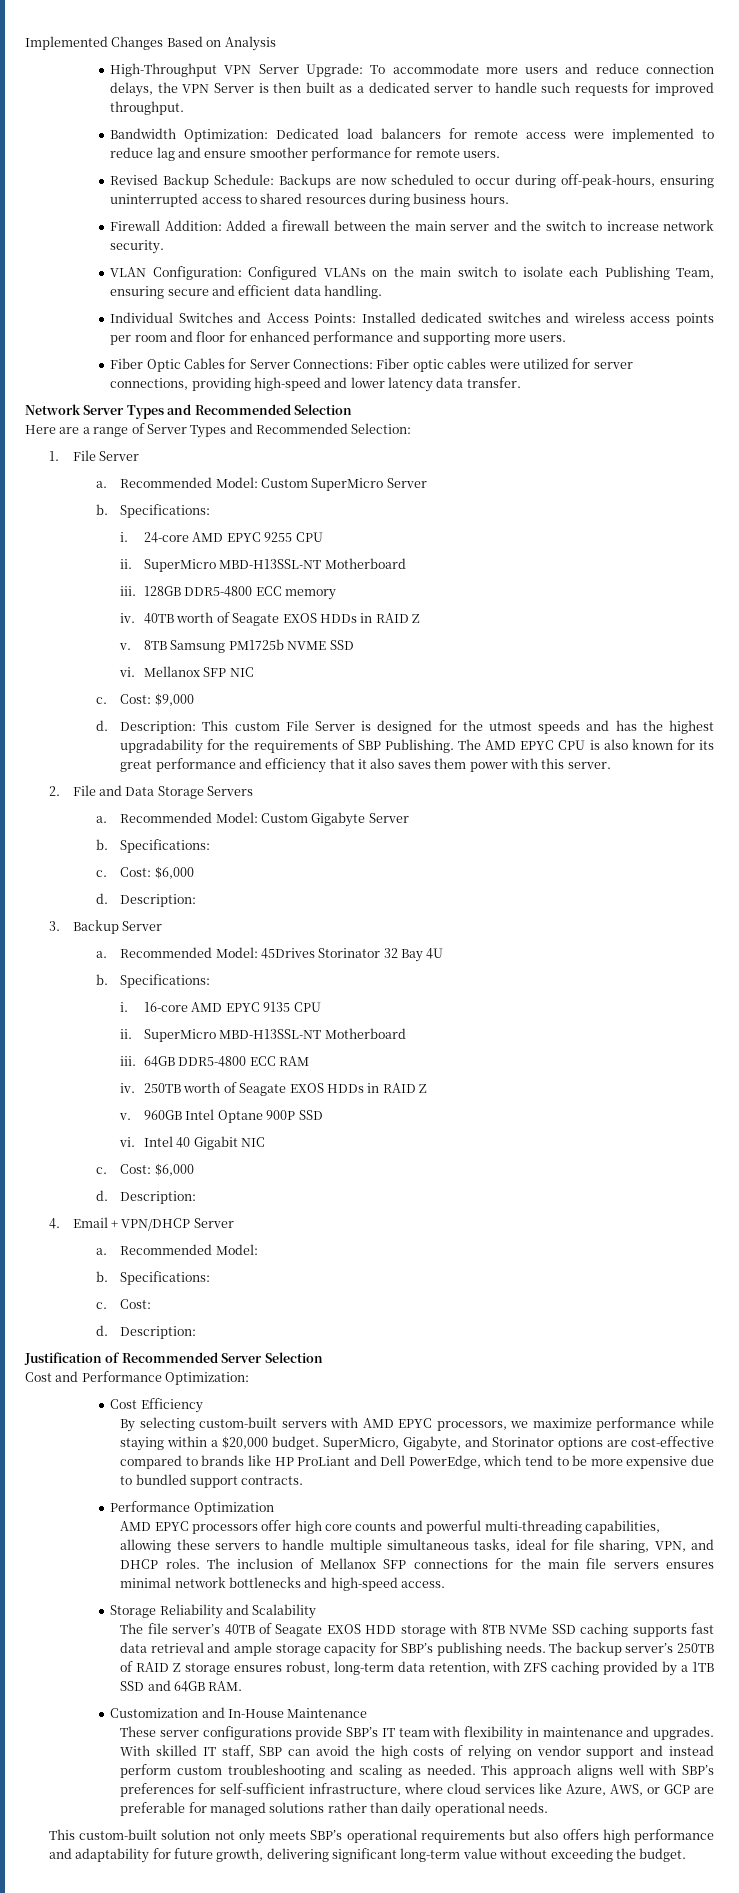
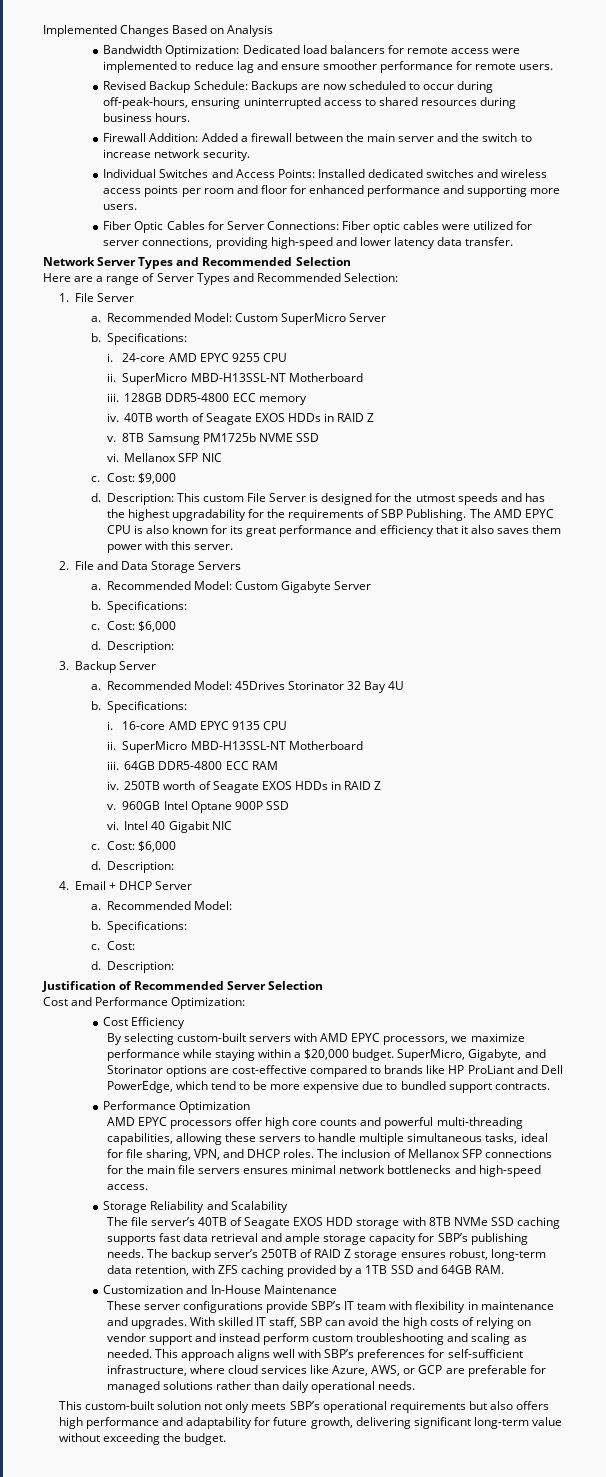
- High-Throughput VPN Server Upgrade: To accommodate more users and reduce connection delays, the VPN Server is then built as a dedicated server to handle such requests for improved throughput.
- VLAN Configuration: Configured VLANs on the main switch to isolate each Publishing Team, ensuring secure and efficient data handling.
- 4. Email + VPN/DHCP Server
+ 4. Email + DHCP Server

